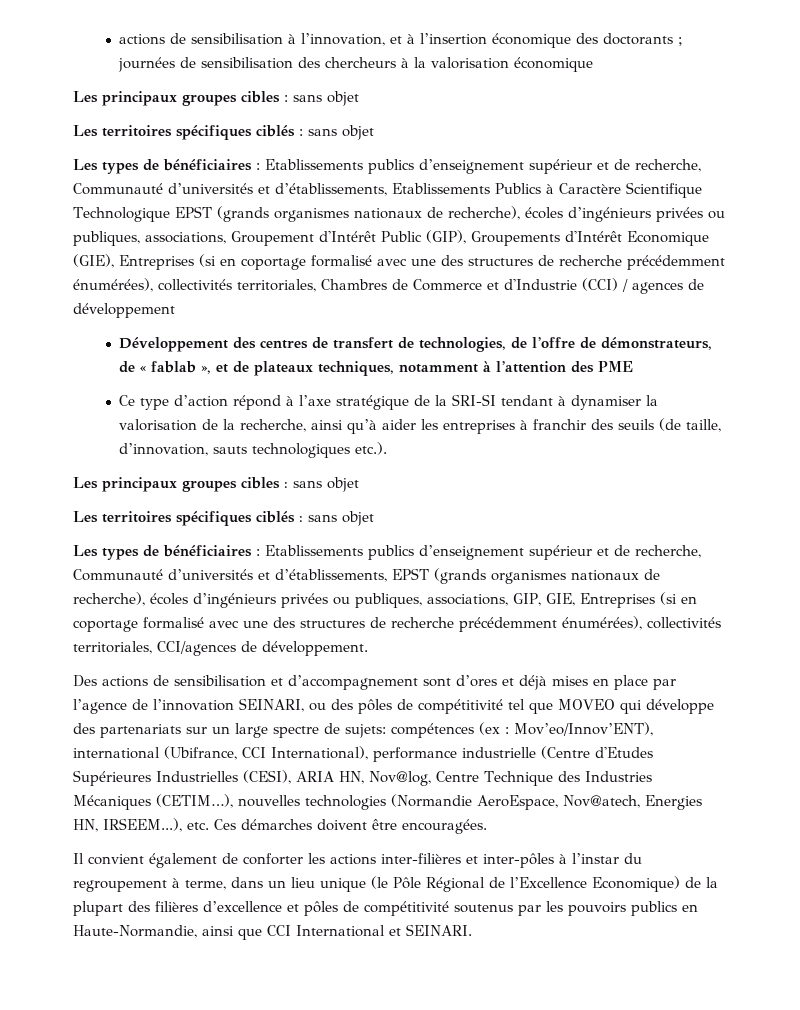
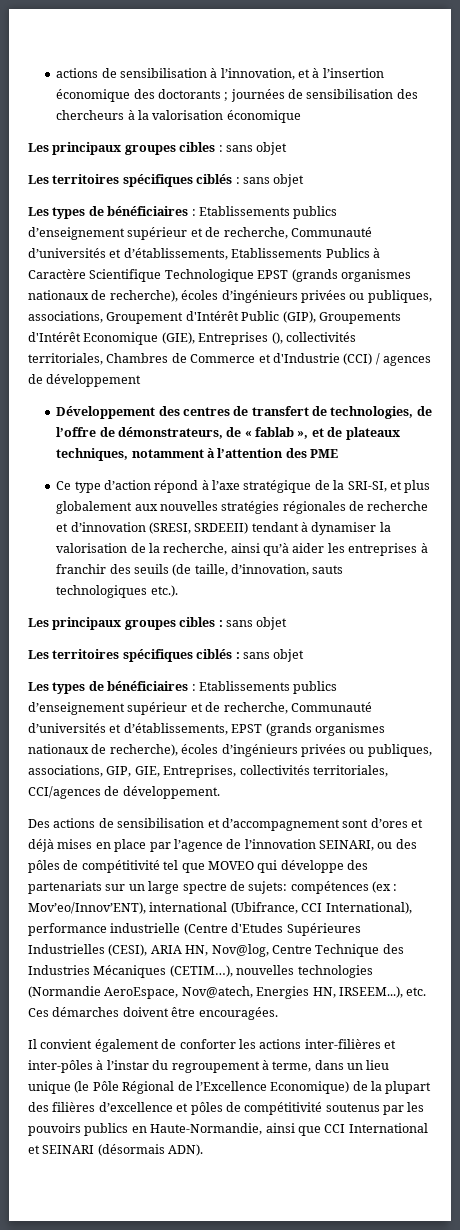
- Les types de bénéficiaires : Etablissements publics d’enseignement supérieur et de recherche, Communauté d’universités et d’établissements, Etablissements Publics à Caractère Scientifique Technologique EPST (grands organismes nationaux de recherche), écoles d’ingénieurs privées ou publiques, associations, Groupement d'Intérêt Public (GIP), Groupements d'Intérêt Economique (GIE), Entreprises (si en coportage formalisé avec une des structures de recherche précédemment énumérées), collectivités territoriales, Chambres de Commerce et d'Industrie (CCI) / agences de développement
+ Les types de bénéficiaires : Etablissements publics d’enseignement supérieur et de recherche, Communauté d’universités et d’établissements, Etablissements Publics à Caractère Scientifique Technologique EPST (grands organismes nationaux de recherche), écoles d’ingénieurs privées ou publiques, associations, Groupement d'Intérêt Public (GIP), Groupements d'Intérêt Economique (GIE), Entreprises (), collectivités territoriales, Chambres de Commerce et d'Industrie (CCI) / agences de développement
- Ce type d’action répond à l’axe stratégique de la SRI-SI tendant à dynamiser la valorisation de la recherche, ainsi qu’à aider les entreprises à franchir des seuils (de taille, d’innovation, sauts technologiques etc.).
+ Ce type d’action répond à l’axe stratégique de la SRI-SI, et plus globalement aux nouvelles stratégies régionales de recherche et d’innovation (SRESI, SRDEEII) tendant à dynamiser la valorisation de la recherche, ainsi qu’à aider les entreprises à franchir des seuils (de taille, d’innovation, sauts technologiques etc.).
- Les types de bénéficiaires : Etablissements publics d’enseignement supérieur et de recherche, Communauté d’universités et d’établissements, EPST (grands organismes nationaux de recherche), écoles d’ingénieurs privées ou publiques, associations, GIP, GIE, Entreprises (si en coportage formalisé avec une des structures de recherche précédemment énumérées), collectivités territoriales, CCI/agences de développement.
+ Les types de bénéficiaires : Etablissements publics d’enseignement supérieur et de recherche, Communauté d’universités et d’établissements, EPST (grands organismes nationaux de recherche), écoles d’ingénieurs privées ou publiques, associations, GIP, GIE, Entreprises, collectivités territoriales, CCI/agences de développement.
- Il convient également de conforter les actions inter-filières et inter-pôles à l’instar du regroupement à terme, dans un lieu unique (le Pôle Régional de l’Excellence Economique) de la plupart des filières d’excellence et pôles de compétitivité soutenus par les pouvoirs publics en Haute-Normandie, ainsi que CCI International et SEINARI.
+ Il convient également de conforter les actions inter-filières et inter-pôles à l’instar du regroupement à terme, dans un lieu unique (le Pôle Régional de l’Excellence Economique) de la plupart des filières d’excellence et pôles de compétitivité soutenus par les pouvoirs publics en Haute-Normandie, ainsi que CCI International et SEINARI (désormais ADN).

